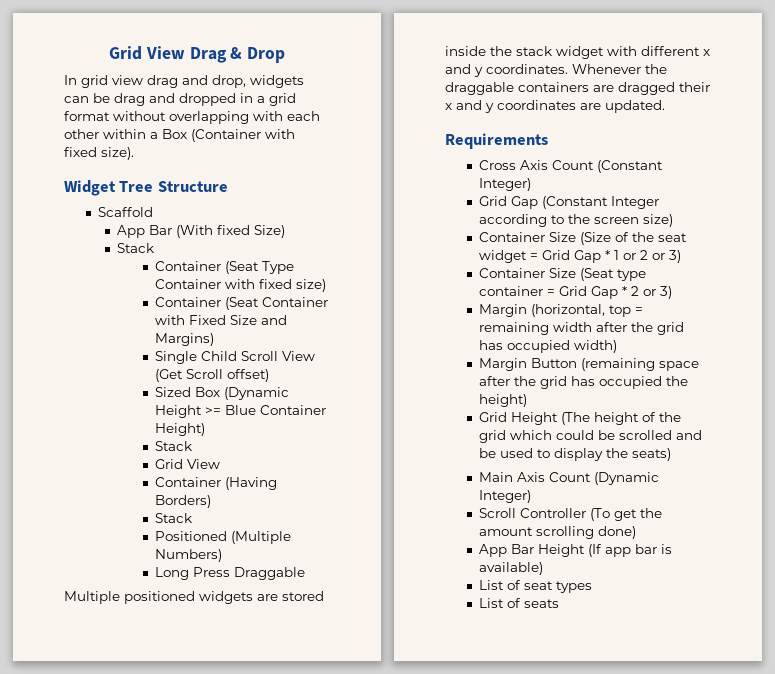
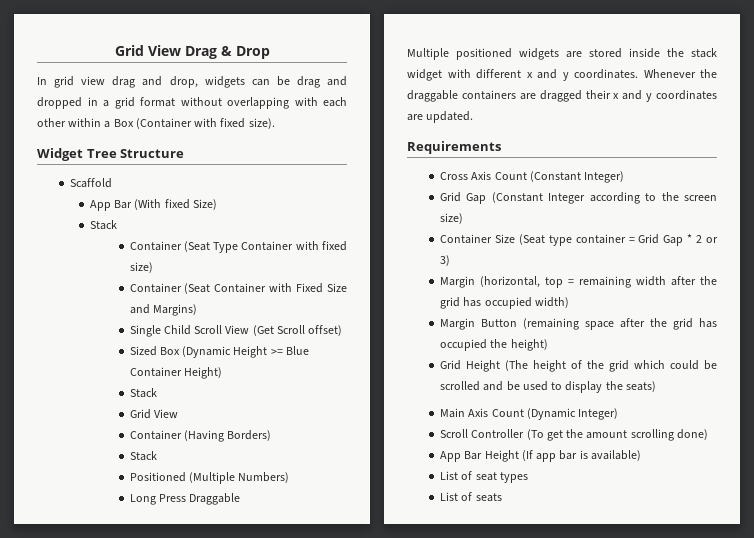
- Container Size (Size of the seat widget = Grid Gap * 1 or 2 or 3)

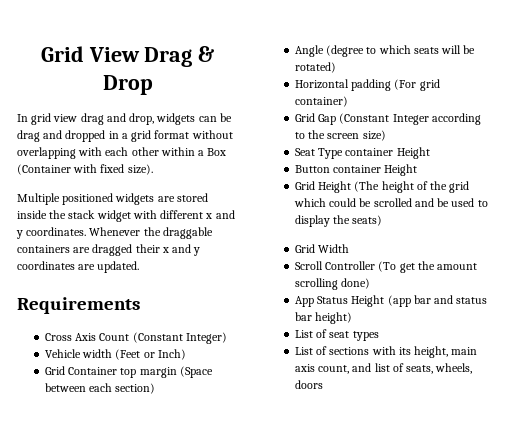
- Widget Tree Structure
- Scaffold
- App Bar (With fixed Size)
- Stack
- Container (Seat Type Container with fixed size)
- Container (Seat Container with Fixed Size and Margins)
- Single Child Scroll View (Get Scroll offset)
- Sized Box (Dynamic Height >= Blue Container Height)
- Stack
- Grid View
- Container (Having Borders)
- Stack
- Positioned (Multiple Numbers)
- Long Press Draggable
+ Vehicle width (Feet or Inch)
+ Grid Container top margin (Space between each section)
+ Angle (degree to which seats will be rotated)
+ Horizontal padding (For grid container)
- Container Size (Seat type container = Grid Gap * 2 or 3)
- Margin (horizontal, top = remaining width after the grid has occupied width)
- Margin Button (remaining space after the grid has occupied the height)
+ Seat Type container Height
+ Button container Height
- Main Axis Count (Dynamic Integer)
+ Grid Width
- App Bar Height (If app bar is available)
+ App Status Height (app bar and status bar height)
- List of seats
+ List of sections with its height, main axis count, and list of seats, wheels, doors

